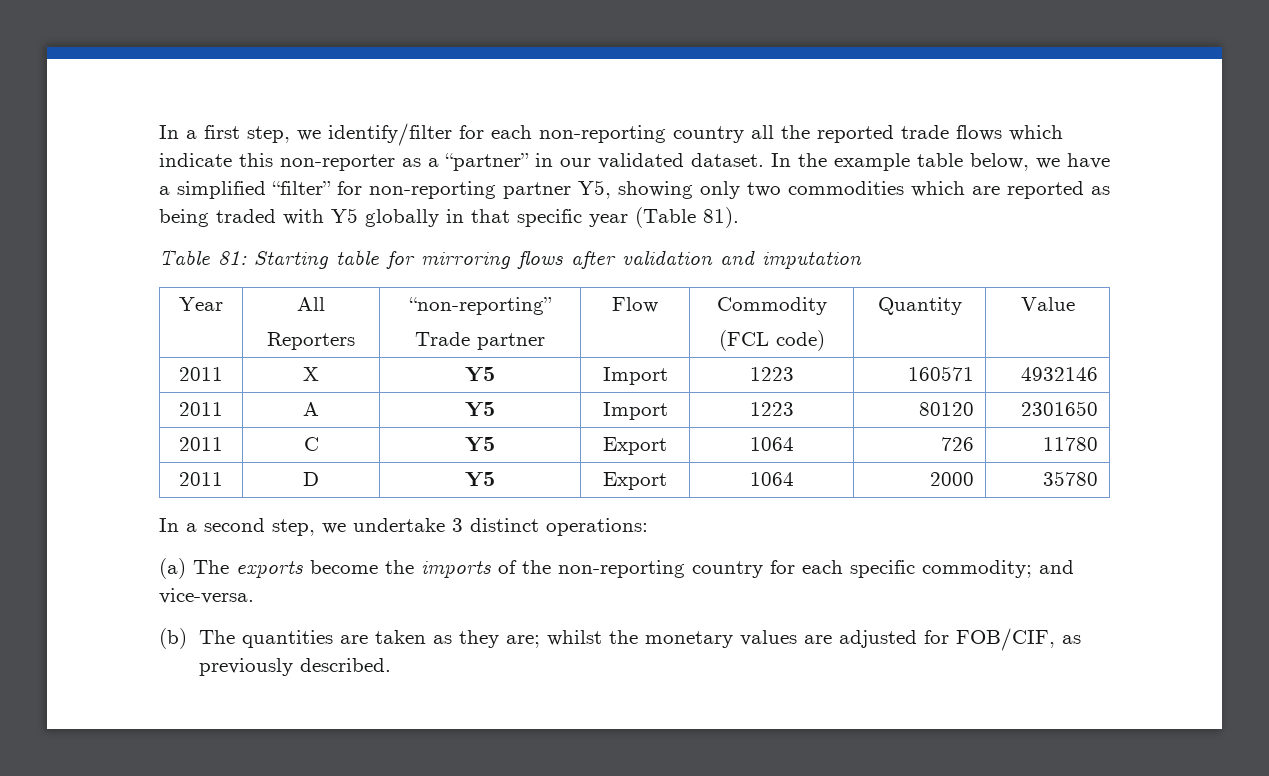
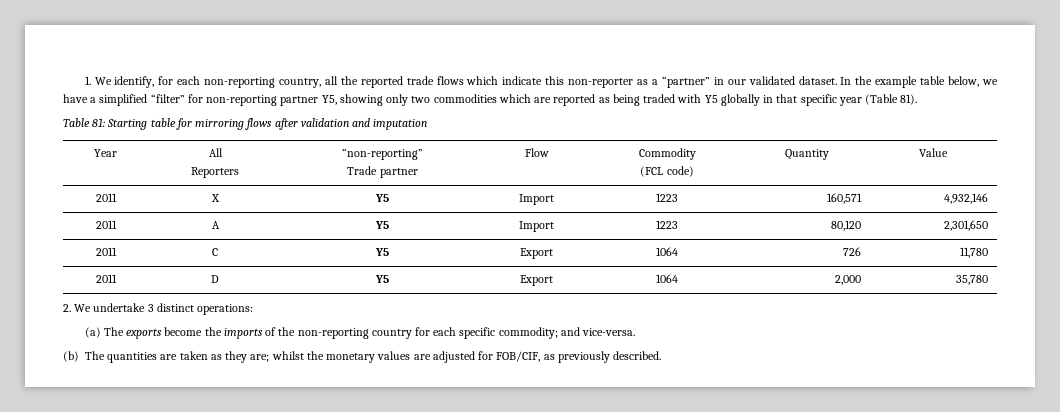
- In a first step, we identify/filter for each non-reporting country all the reported trade flows which indicate this non-reporter as a “partner” in our validated dataset.
+ 1. We identify, for each non-reporting country, all the reported trade flows which indicate this non-reporter as a “partner” in our validated dataset.
- 2011 | X | Y5 | Import | 1223 | 160571 | 4932146
+ 2011 | X | Y5 | Import | 1223 | 160,571 | 4,932,146
- 2011 | A | Y5 | Import | 1223 | 80120 | 2301650
+ 2011 | A | Y5 | Import | 1223 | 80,120 | 2,301,650
- 2011 | C | Y5 | Export | 1064 | 726 | 11780
+ 2011 | C | Y5 | Export | 1064 | 726 | 11,780
- 2011 | D | Y5 | Export | 1064 | 2000 | 35780
- In a second step, we undertake 3 distinct operations:
+ 2011 | D | Y5 | Export | 1064 | 2,000 | 35,780
+ 2. We undertake 3 distinct operations:

